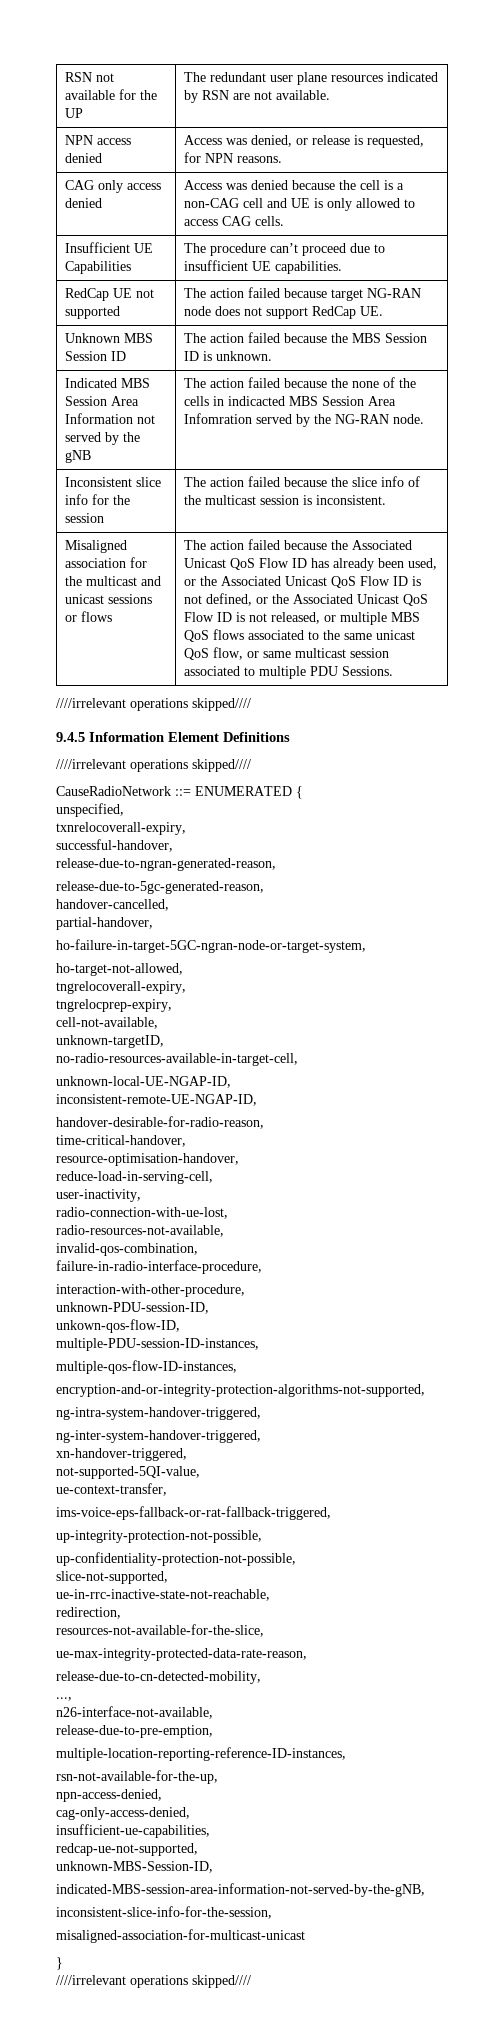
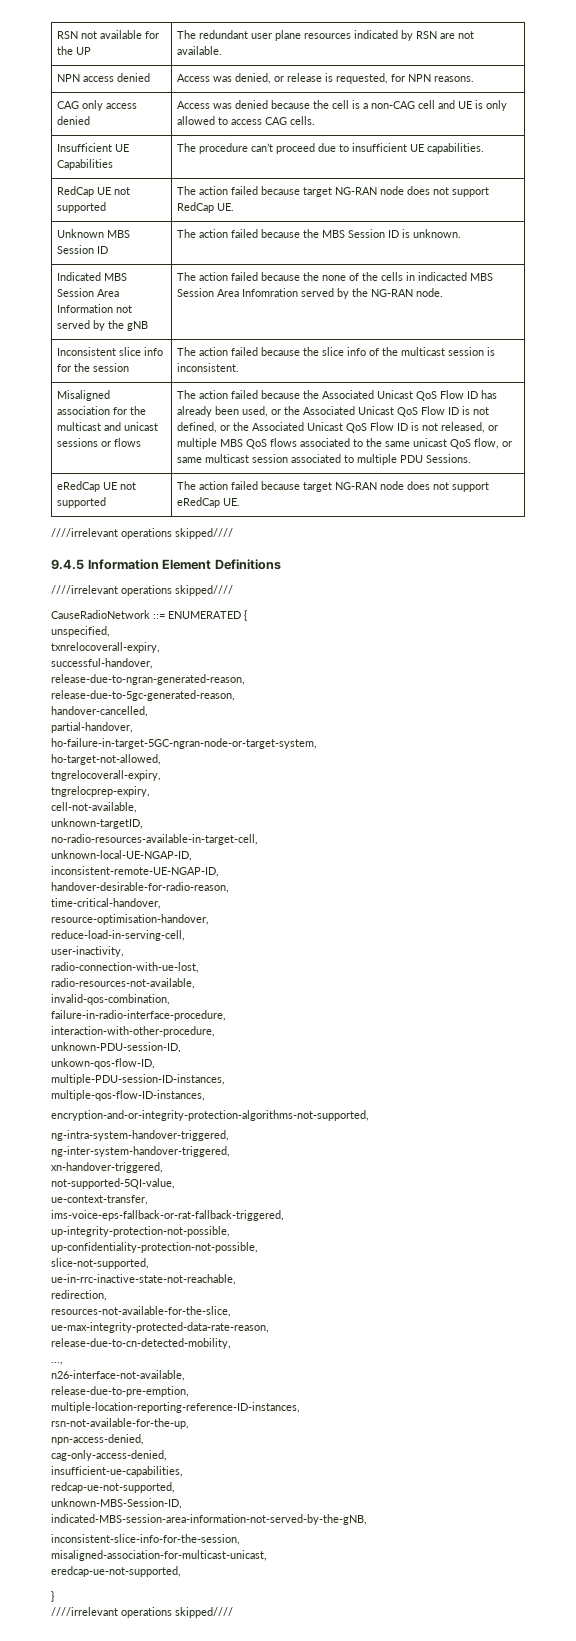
+ eRedCap UE not supported | The action failed because target NG-RAN node does not support eRedCap UE.
- misaligned-association-for-multicast-unicast
+ misaligned-association-for-multicast-unicast,
+ eredcap-ue-not-supported,

